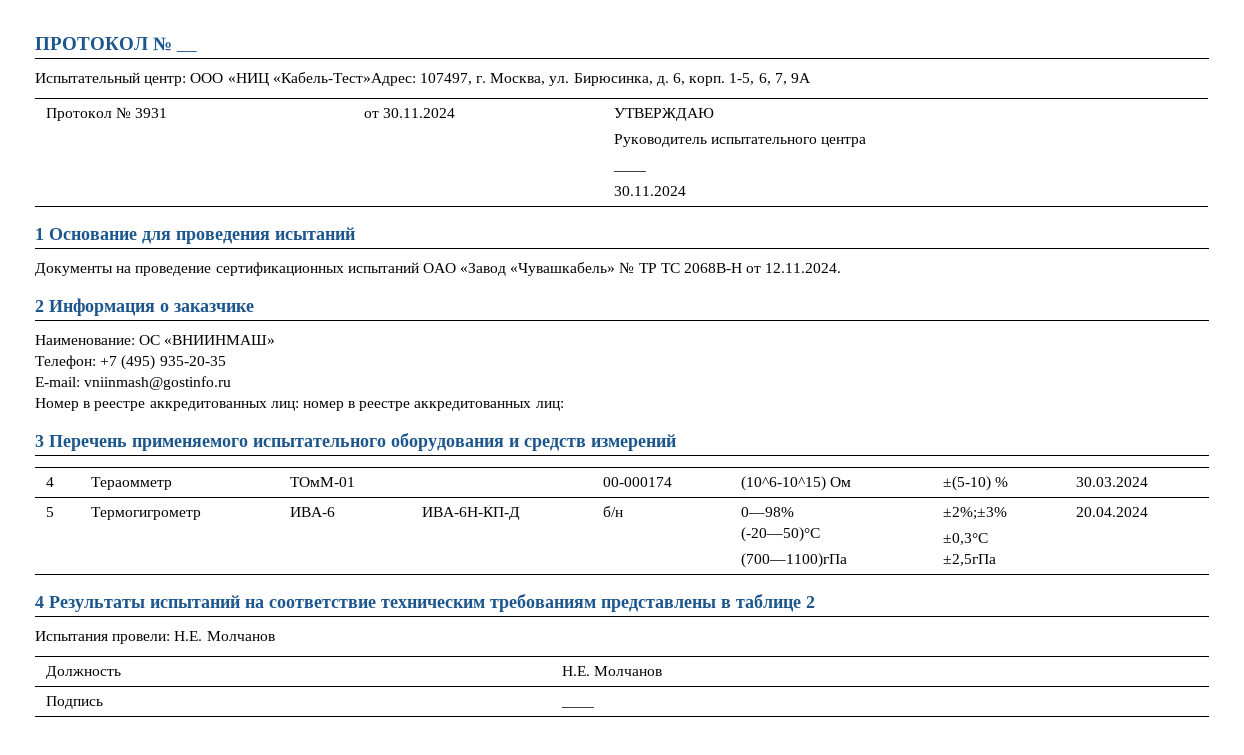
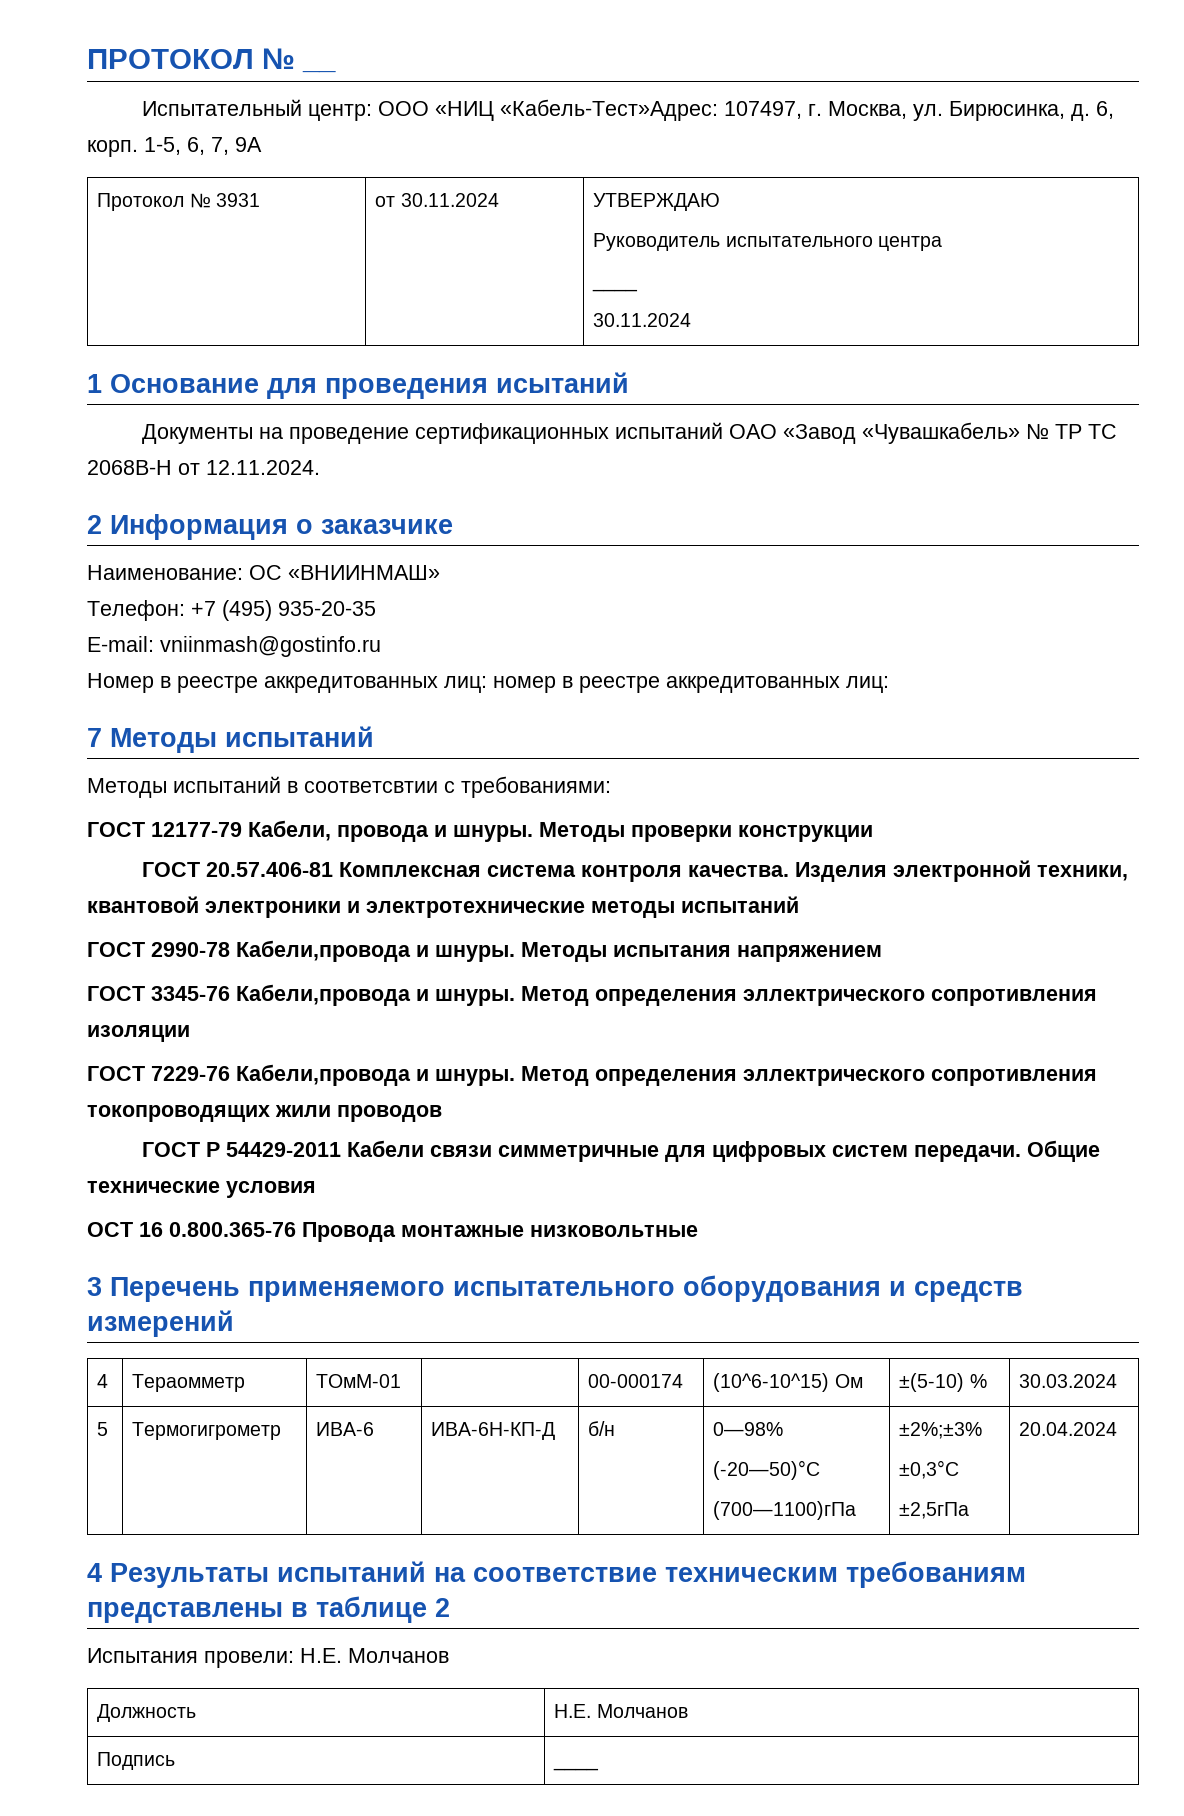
+ 7 Методы испытаний
+ Методы испытаний в соответсвтии с требованиями:
+ ГОСТ 12177-79 Кабели, провода и шнуры. Методы проверки конструкции
+ ГОСТ 20.57.406-81 Комплексная система контроля качества. Изделия электронной техники, квантовой электроники и электротехнические методы испытаний
+ ГОСТ 2990-78 Кабели,провода и шнуры. Методы испытания напряжением
+ ГОСТ 3345-76 Кабели,провода и шнуры. Метод определения эллектрического сопротивления изоляции
+ ГОСТ 7229-76 Кабели,провода и шнуры. Метод определения эллектрического сопротивления токопроводящих жили проводов
+ ГОСТ Р 54429-2011 Кабели связи симметричные для цифровых систем передачи. Общие технические условия
+ ОСТ 16 0.800.365-76 Провода монтажные низковольтные

